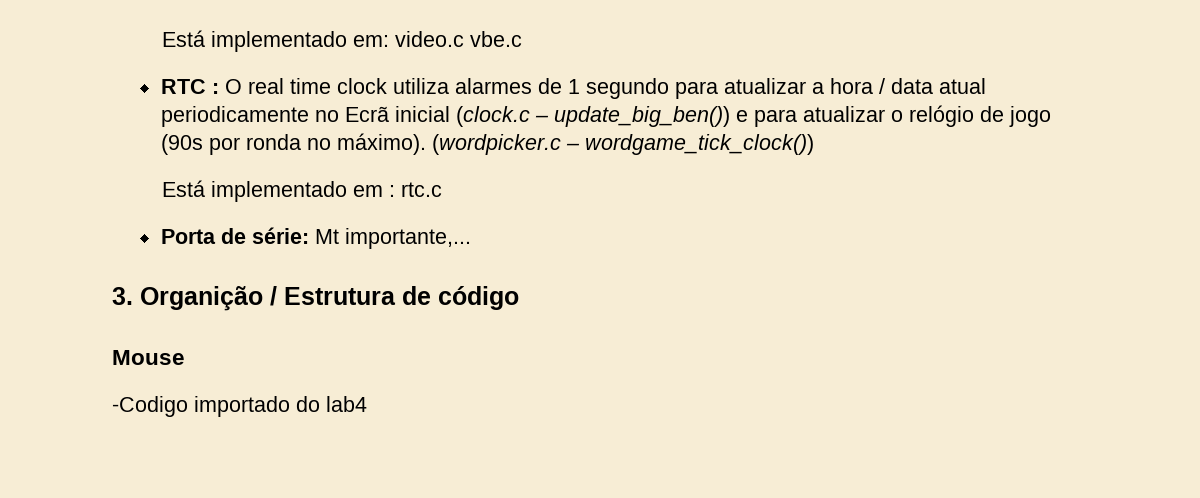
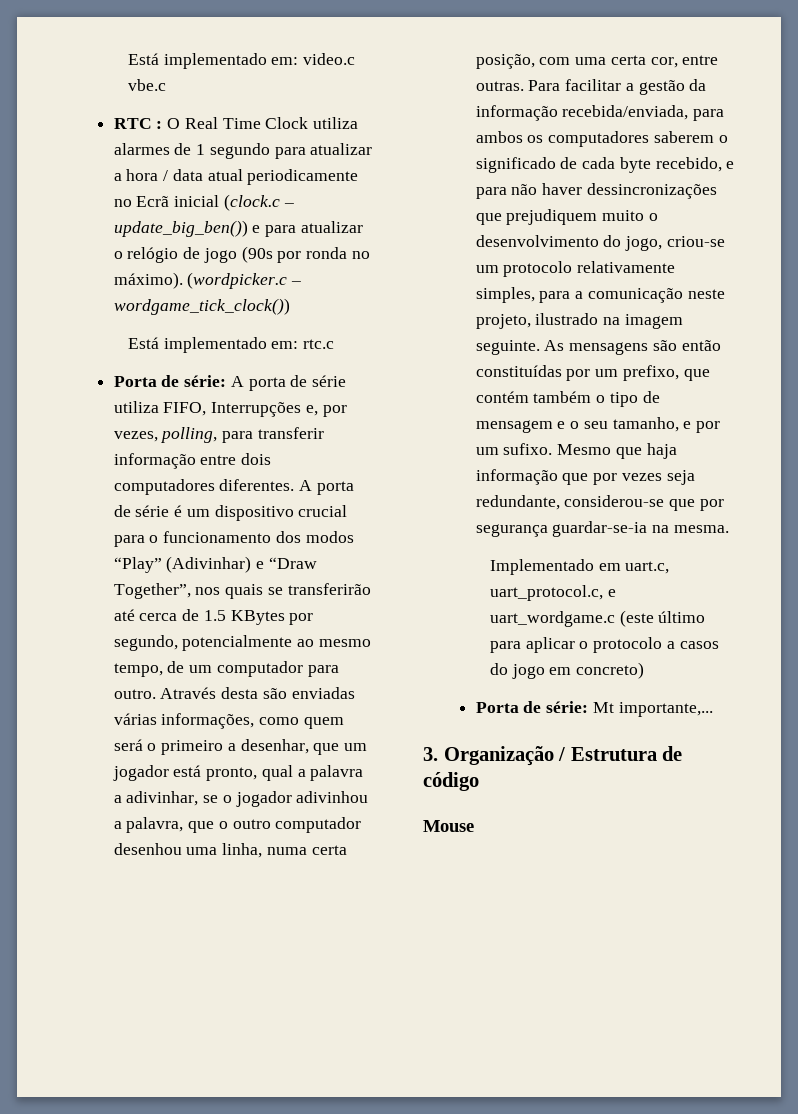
- RTC : O real time clock utiliza alarmes de 1 segundo para atualizar a hora / data atual periodicamente no Ecrã inicial (clock.c – update_big_ben()) e para atualizar o relógio de jogo (90s por ronda no máximo).
+ RTC : O Real Time Clock utiliza alarmes de 1 segundo para atualizar a hora / data atual periodicamente no Ecrã inicial (clock.c – update_big_ben()) e para atualizar o relógio de jogo (90s por ronda no máximo).
- Está implementado em : rtc.c
+ Está implementado em: rtc.c
+ Porta de série: A porta de série utiliza FIFO, Interrupções e, por vezes, polling, para transferir informação entre dois computadores diferentes. A porta de série é um dispositivo crucial para o funcionamento dos modos “Play” (Adivinhar) e “Draw Together”, nos quais se transferirão até cerca de 1.5 KBytes por segundo, potencialmente ao mesmo tempo, de um computador para outro. Através desta são enviadas várias informações, como quem será o primeiro a desenhar, que um jogador está pronto, qual a palavra a adivinhar, se o jogador adivinhou a palavra, que o outro computador desenhou uma linha, numa certa posição, com uma certa cor, entre outras. Para facilitar a gestão da informação recebida/enviada, para ambos os computadores saberem o significado de cada byte recebido, e para não haver dessincronizações que prejudiquem muito o desenvolvimento do jogo, criou-se um protocolo relativamente simples, para a comunicação neste projeto, ilustrado na imagem seguinte. As mensagens são então constituídas por um prefixo, que contém também o tipo de mensagem e o seu tamanho, e por um sufixo. Mesmo que haja informação que por vezes seja redundante, considerou-se que por segurança guardar-se-ia na mesma.
+ Implementado em uart.c, uart_protocol.c, e uart_wordgame.c (este último para aplicar o protocolo a casos do jogo em concreto)
- 3. Organição / Estrutura de código
+ 3. Organização / Estrutura de código
- -Codigo importado do lab4

